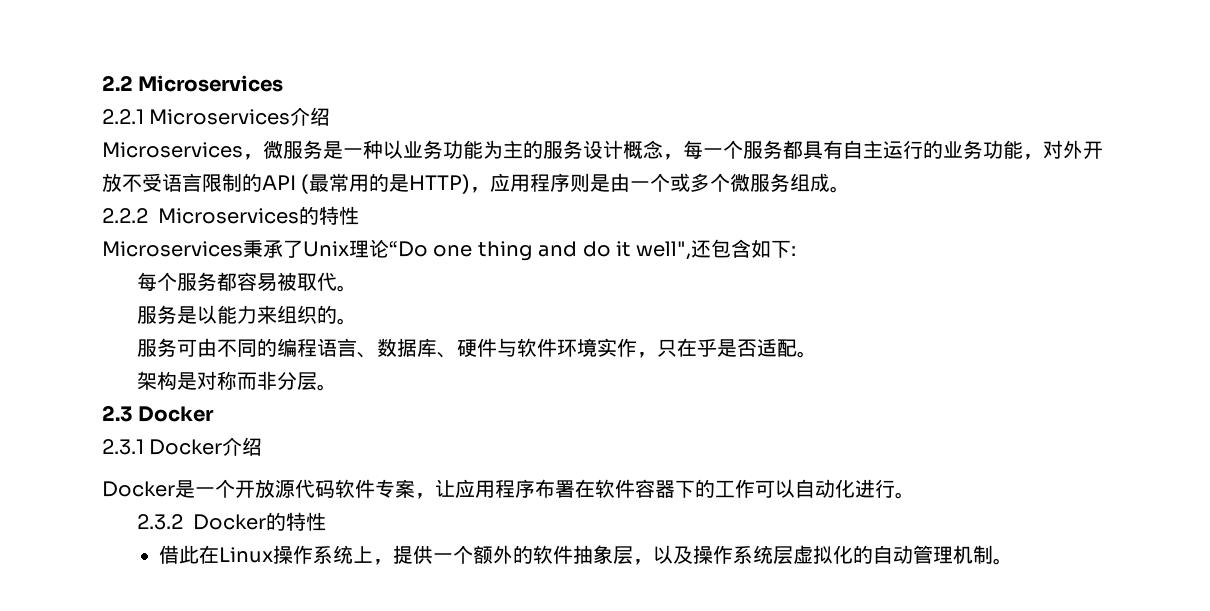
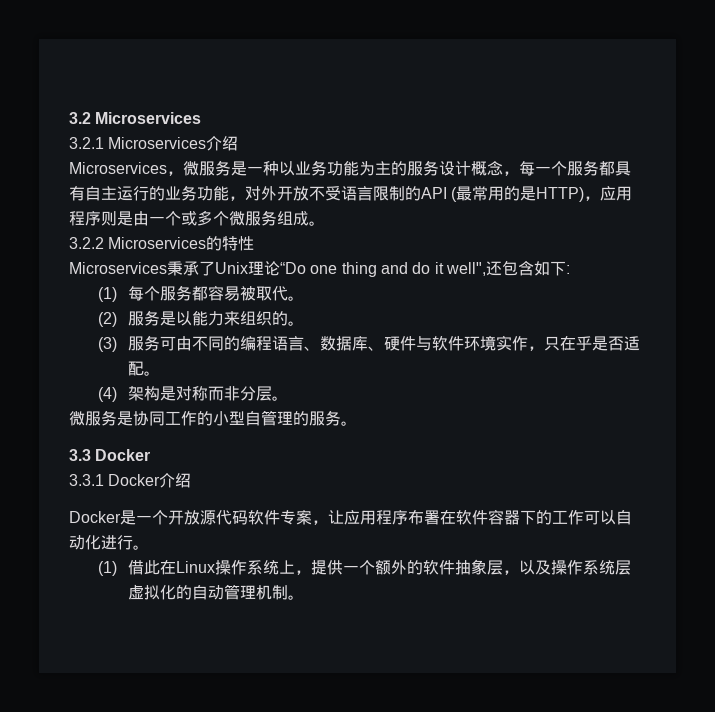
- 2.2 Microservices
+ 3.2 Microservices
- 2.2.1 Microservices介绍
+ 3.2.1 Microservices介绍
- 2.2.2 Microservices的特性
+ 3.2.2 Microservices的特性
- 每个服务都容易被取代。
+ (1)每个服务都容易被取代。
- 服务是以能力来组织的。
+ (2)服务是以能力来组织的。
- 服务可由不同的编程语言、数据库、硬件与软件环境实作，只在乎是否适配。
+ (3)服务可由不同的编程语言、数据库、硬件与软件环境实作，只在乎是否适配。
- 架构是对称而非分层。
+ (4)架构是对称而非分层。
- 2.3 Docker
+ 微服务是协同工作的小型自管理的服务。
+ 3.3 Docker
- 2.3.1 Docker介绍
+ 3.3.1 Docker介绍
- 2.3.2 Docker的特性
- 借此在Linux操作系统上，提供一个额外的软件抽象层，以及操作系统层虚拟化的自动管理机制。
+ (1)借此在Linux操作系统上，提供一个额外的软件抽象层，以及操作系统层虚拟化的自动管理机制。

